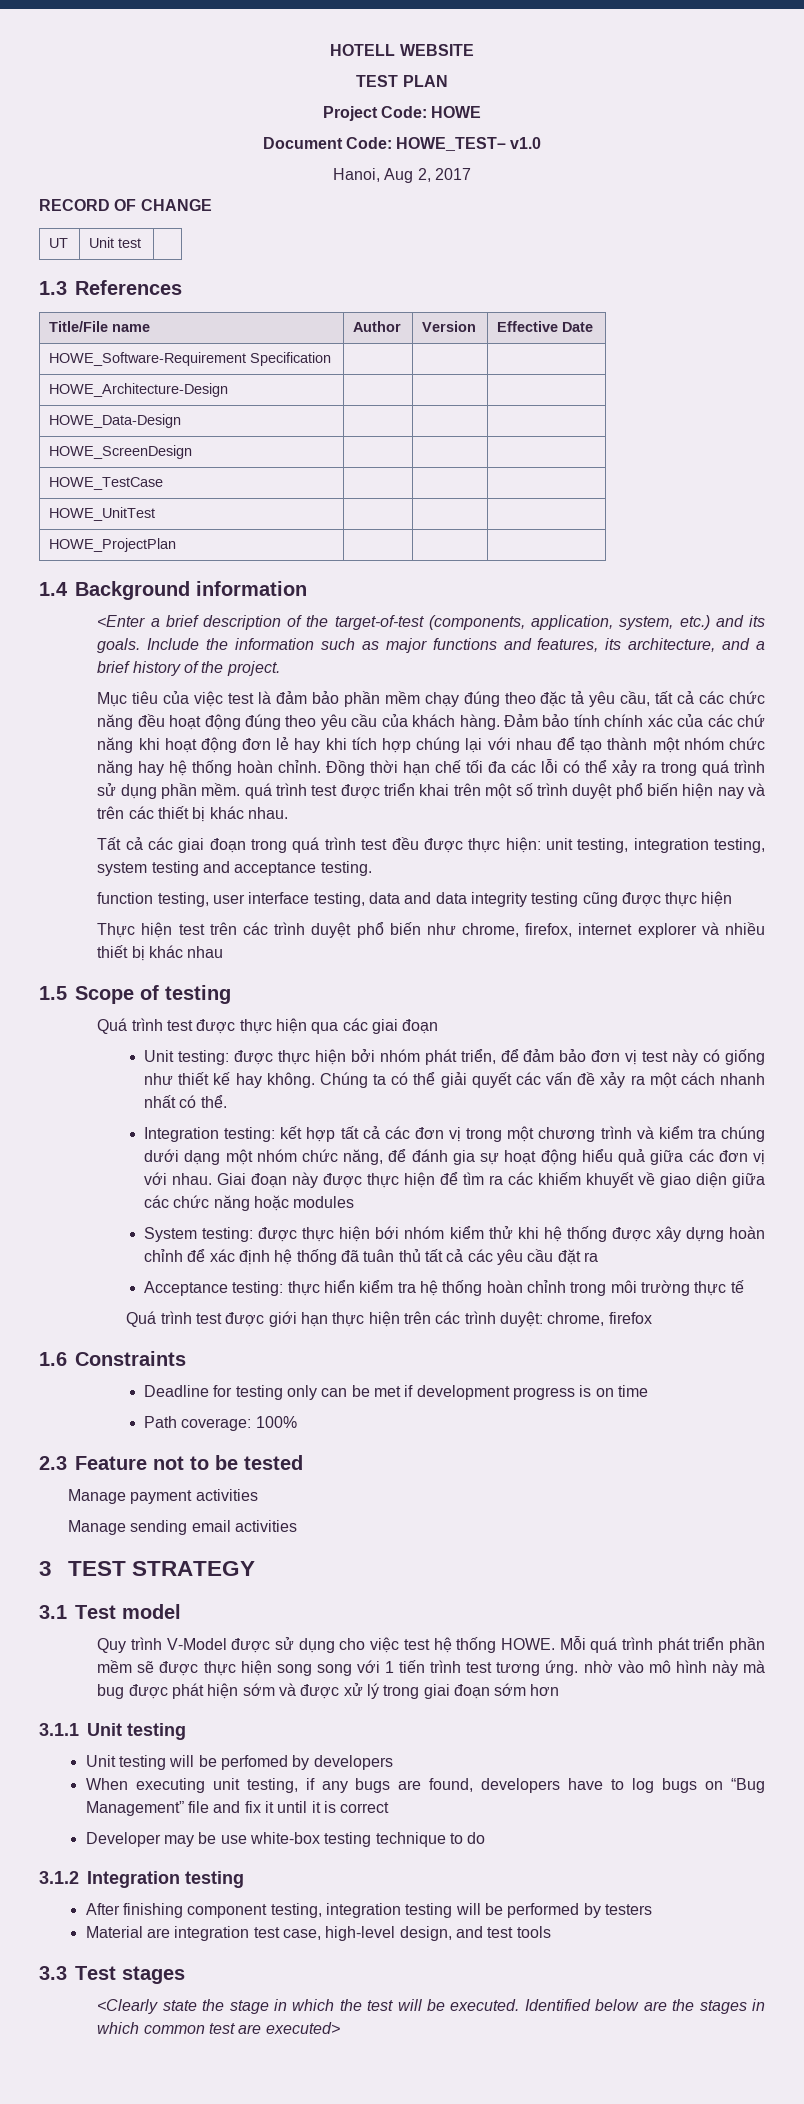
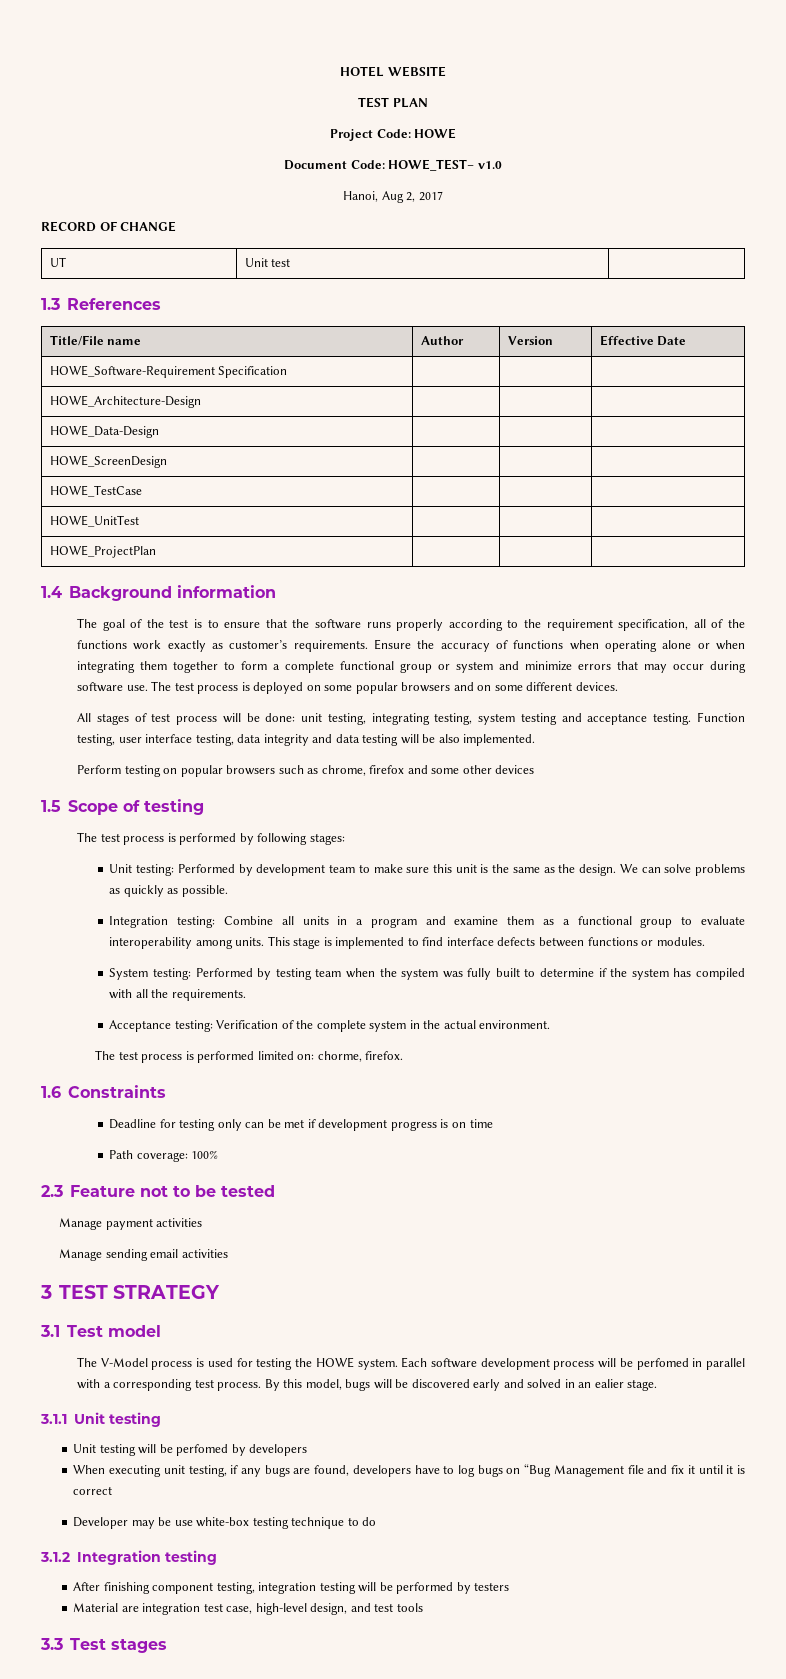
- HOTELL WEBSITE
+ HOTEL WEBSITE
- <Enter a brief description of the target-of-test (components, application, system, etc.) and its goals. Include the information such as major functions and features, its architecture, and a brief history of the project.
- Mục tiêu của việc test là đảm bảo phần mềm chạy đúng theo đặc tả yêu cầu, tất cả các chức năng đều hoạt động đúng theo yêu cầu của khách hàng. Đảm bảo tính chính xác của các chứ năng khi hoạt động đơn lẻ hay khi tích hợp chúng lại với nhau để tạo thành một nhóm chức năng hay hệ thống hoàn chỉnh. Đồng thời hạn chế tối đa các lỗi có thể xảy ra trong quá trình sử dụng phần mềm. quá trình test được triển khai trên một số trình duyệt phổ biến hiện nay và trên các thiết bị khác nhau.
- Tất cả các giai đoạn trong quá trình test đều được thực hiện: unit testing, integration testing, system testing and acceptance testing.
- function testing, user interface testing, data and data integrity testing cũng được thực hiện
- Thực hiện test trên các trình duyệt phổ biến như chrome, firefox, internet explorer và nhiều thiết bị khác nhau
+ The goal of the test is to ensure that the software runs properly according to the requirement specification, all of the functions work exactly as customer’s requirements. Ensure the accuracy of functions when operating alone or when integrating them together to form a complete functional group or system and minimize errors that may occur during software use. The test process is deployed on some popular browsers and on some different devices.
+ All stages of test process will be done: unit testing, integrating testing, system testing and acceptance testing. Function testing, user interface testing, data integrity and data testing will be also implemented.
+ Perform testing on popular browsers such as chrome, firefox and some other devices
  1.5 Scope of testing
- Quá trình test được thực hiện qua các giai đoạn
- Unit testing: được thực hiện bởi nhóm phát triển, để đảm bảo đơn vị test này có giống như thiết kế hay không. Chúng ta có thể giải quyết các vấn đề xảy ra một cách nhanh nhất có thể.
- Integration testing: kết hợp tất cả các đơn vị trong một chương trình và kiểm tra chúng dưới dạng một nhóm chức năng, để đánh gia sự hoạt động hiểu quả giữa các đơn vị với nhau. Giai đoạn này được thực hiện để tìm ra các khiếm khuyết về giao diện giữa các chức năng hoặc modules
- System testing: được thực hiện bới nhóm kiểm thử khi hệ thống được xây dựng hoàn chỉnh để xác định hệ thống đã tuân thủ tất cả các yêu cầu đặt ra
- Acceptance testing: thực hiển kiểm tra hệ thống hoàn chỉnh trong môi trường thực tế
- Quá trình test được giới hạn thực hiện trên các trình duyệt: chrome, firefox
+ The test process is performed by following stages:
+ Unit testing: Performed by development team to make sure this unit is the same as the design. We can solve problems as quickly as possible.
+ Integration testing: Combine all units in a program and examine them as a functional group to evaluate interoperability among units. This stage is implemented to find interface defects between functions or modules.
+ System testing: Performed by testing team when the system was fully built to determine if the system has compiled with all the requirements.
+ Acceptance testing: Verification of the complete system in the actual environment.
+ The test process is performed limited on: chorme, firefox.
- Quy trình V-Model được sử dụng cho việc test hệ thống HOWE. Mỗi quá trình phát triển phần mềm sẽ được thực hiện song song với 1 tiến trình test tương ứng. nhờ vào mô hình này mà bug được phát hiện sớm và được xử lý trong giai đoạn sớm hơn
+ The V-Model process is used for testing the HOWE system. Each software development process will be perfomed in parallel with a corresponding test process. By this model, bugs will be discovered early and solved in an ealier stage.
- When executing unit testing, if any bugs are found, developers have to log bugs on “Bug Management” file and fix it until it is correct
+ When executing unit testing, if any bugs are found, developers have to log bugs on “Bug Management file and fix it until it is correct
- <Clearly state the stage in which the test will be executed. Identified below are the stages in which common test are executed>

